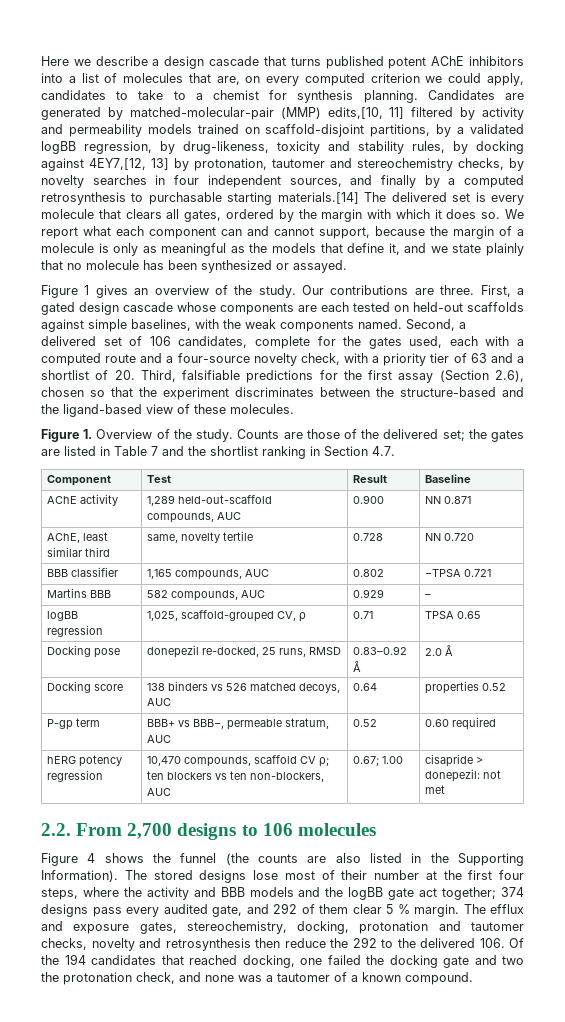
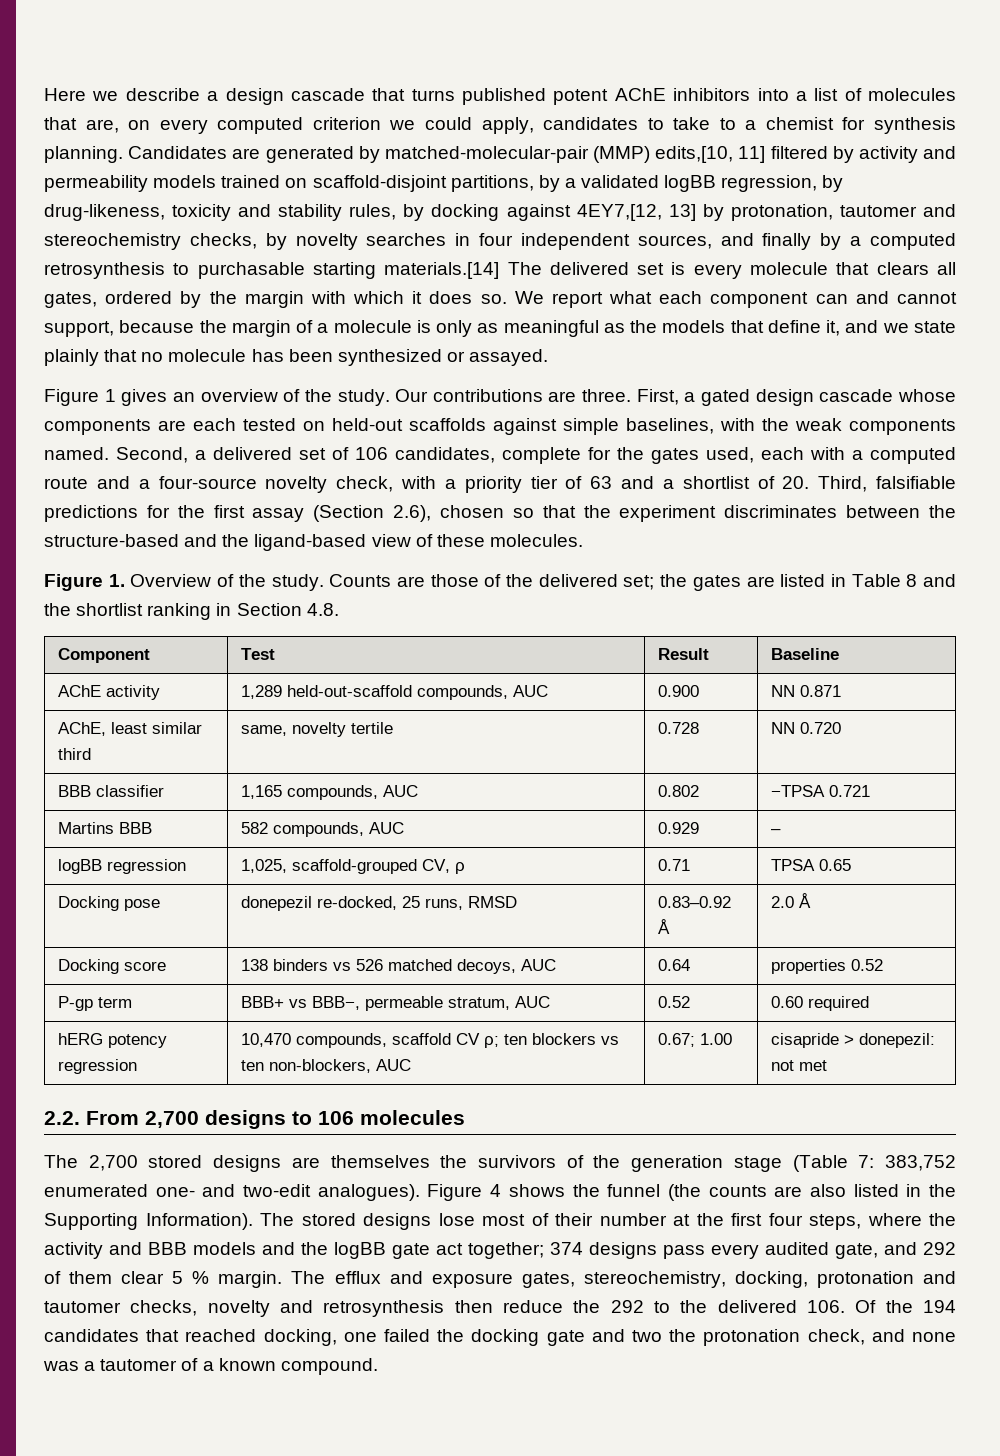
- Counts are those of the delivered set; the gates are listed in Table 7 and the shortlist ranking in Section 4.7.
+ Counts are those of the delivered set; the gates are listed in Table 8 and the shortlist ranking in Section 4.8.
+ The 2,700 stored designs are themselves the survivors of the generation stage (Table 7: 383,752 enumerated one- and two-edit analogues).

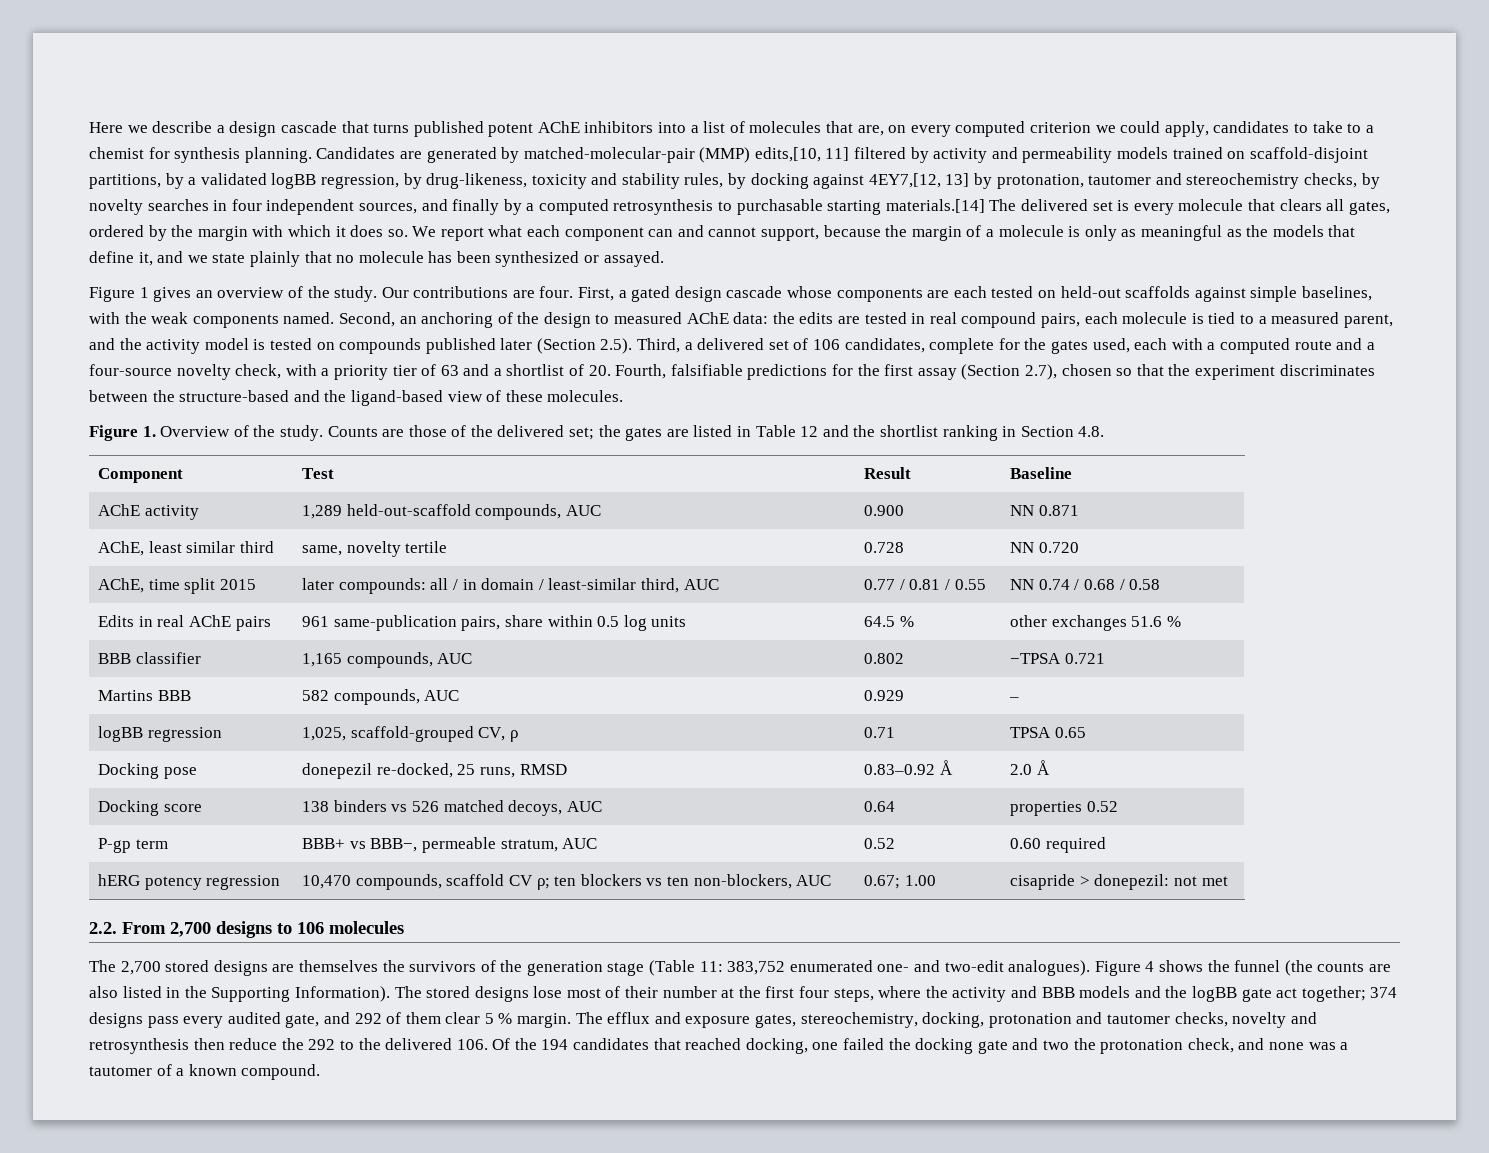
- Our contributions are three.
+ Our contributions are four.
- Second, a delivered set of 106 candidates, complete for the gates used, each with a computed route and a four-source novelty check, with a priority tier of 63 and a shortlist of 20. Third, falsifiable predictions for the first assay (Section 2.6), chosen so that the experiment discriminates between the structure-based and the ligand-based view of these molecules.
+ Second, an anchoring of the design to measured AChE data: the edits are tested in real compound pairs, each molecule is tied to a measured parent, and the activity model is tested on compounds published later (Section 2.5). Third, a delivered set of 106 candidates, complete for the gates used, each with a computed route and a four-source novelty check, with a priority tier of 63 and a shortlist of 20. Fourth, falsifiable predictions for the first assay (Section 2.7), chosen so that the experiment discriminates between the structure-based and the ligand-based view of these molecules.
- Counts are those of the delivered set; the gates are listed in Table 8 and the shortlist ranking in Section 4.8.
+ Counts are those of the delivered set; the gates are listed in Table 12 and the shortlist ranking in Section 4.8.
+ AChE, time split 2015 | later compounds: all / in domain / least-similar third, AUC | 0.77 / 0.81 / 0.55 | NN 0.74 / 0.68 / 0.58
+ Edits in real AChE pairs | 961 same-publication pairs, share within 0.5 log units | 64.5 % | other exchanges 51.6 %
- The 2,700 stored designs are themselves the survivors of the generation stage (Table 7: 383,752 enumerated one- and two-edit analogues).
+ The 2,700 stored designs are themselves the survivors of the generation stage (Table 11: 383,752 enumerated one- and two-edit analogues).

